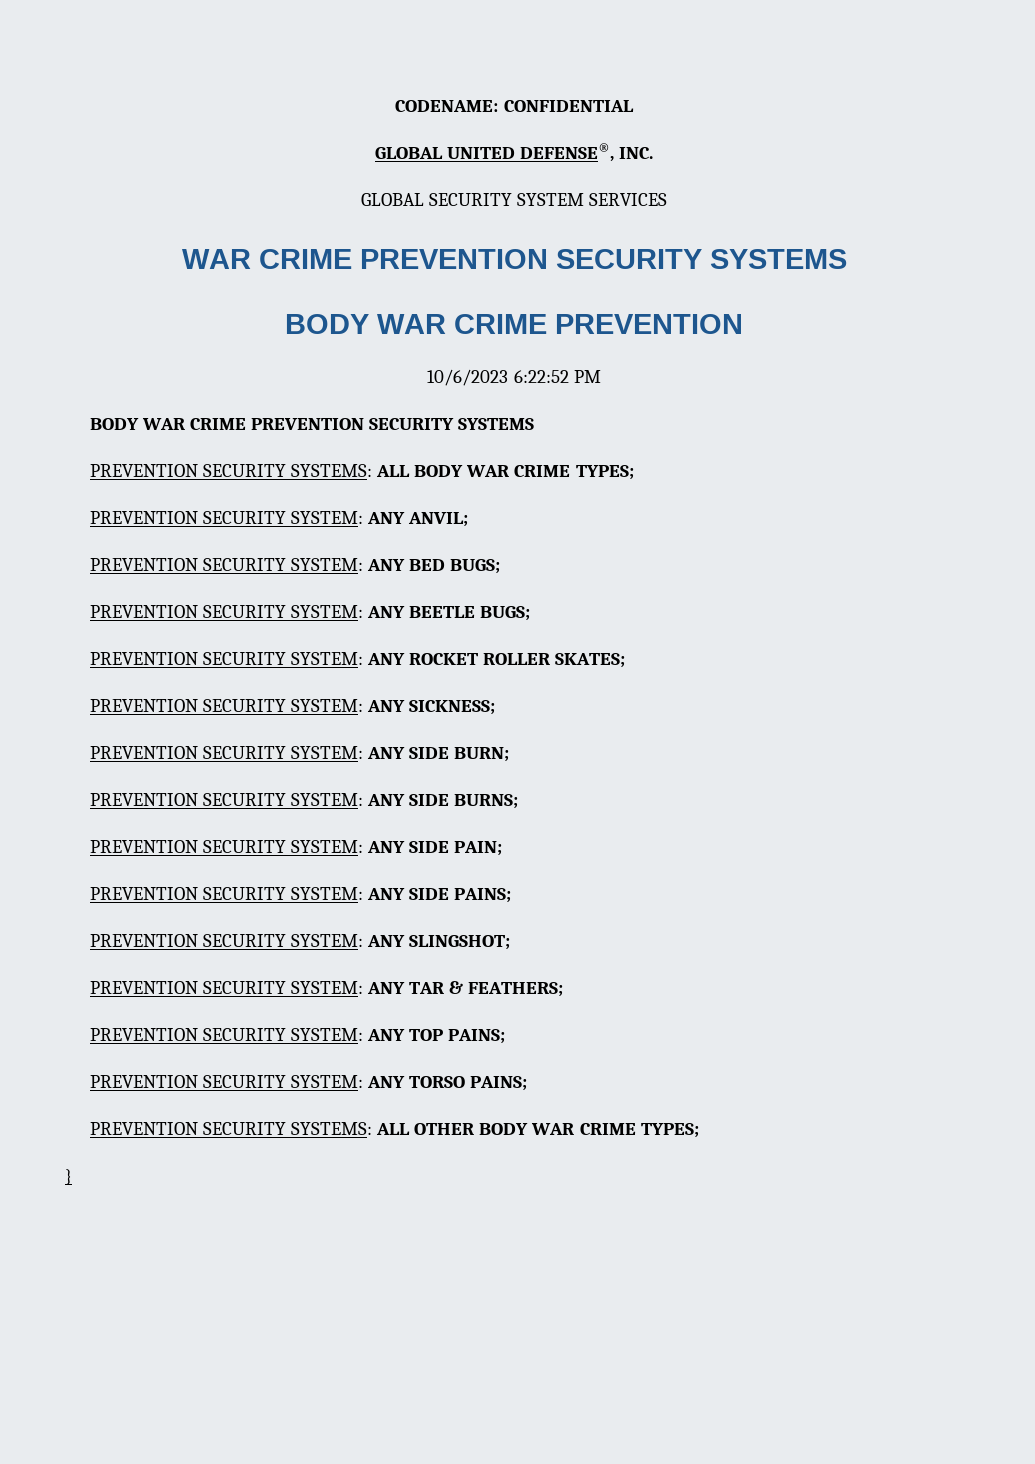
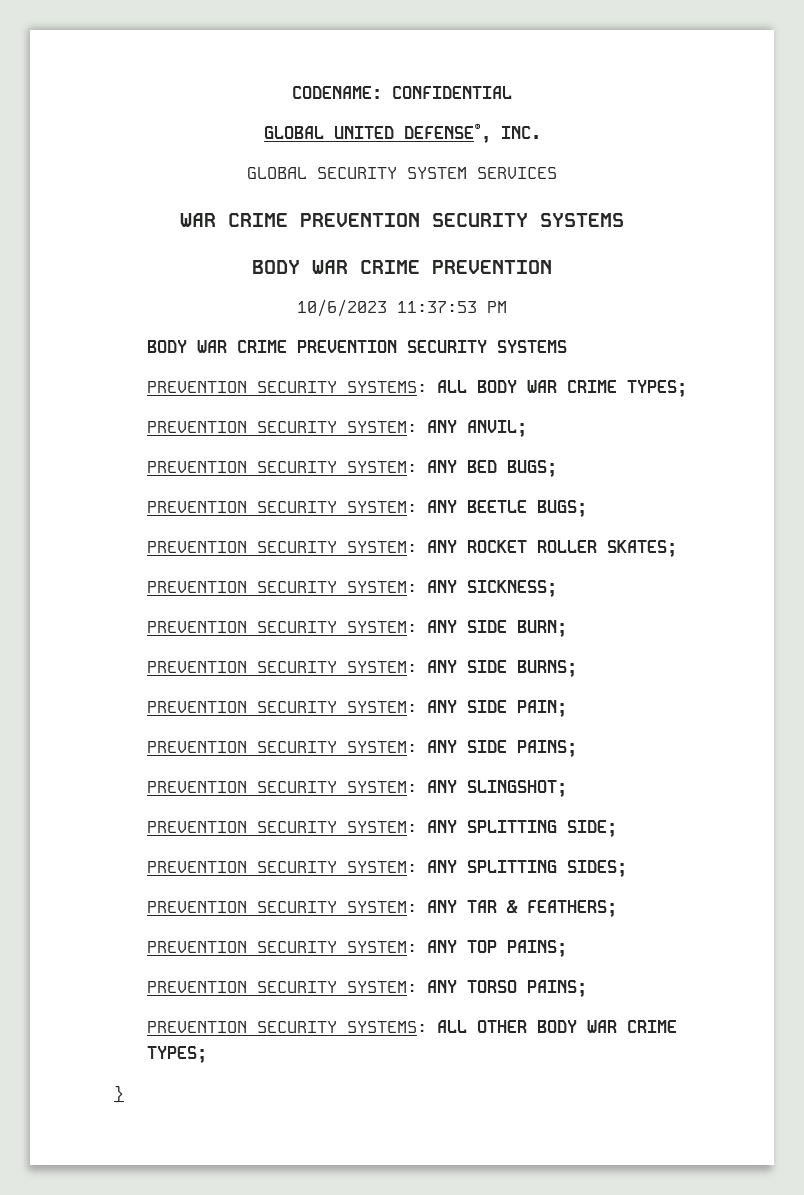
- 10/6/2023 6:22:52 PM
+ 10/6/2023 11:37:53 PM
+ PREVENTION SECURITY SYSTEM: ANY SPLITTING SIDE;
+ PREVENTION SECURITY SYSTEM: ANY SPLITTING SIDES;

